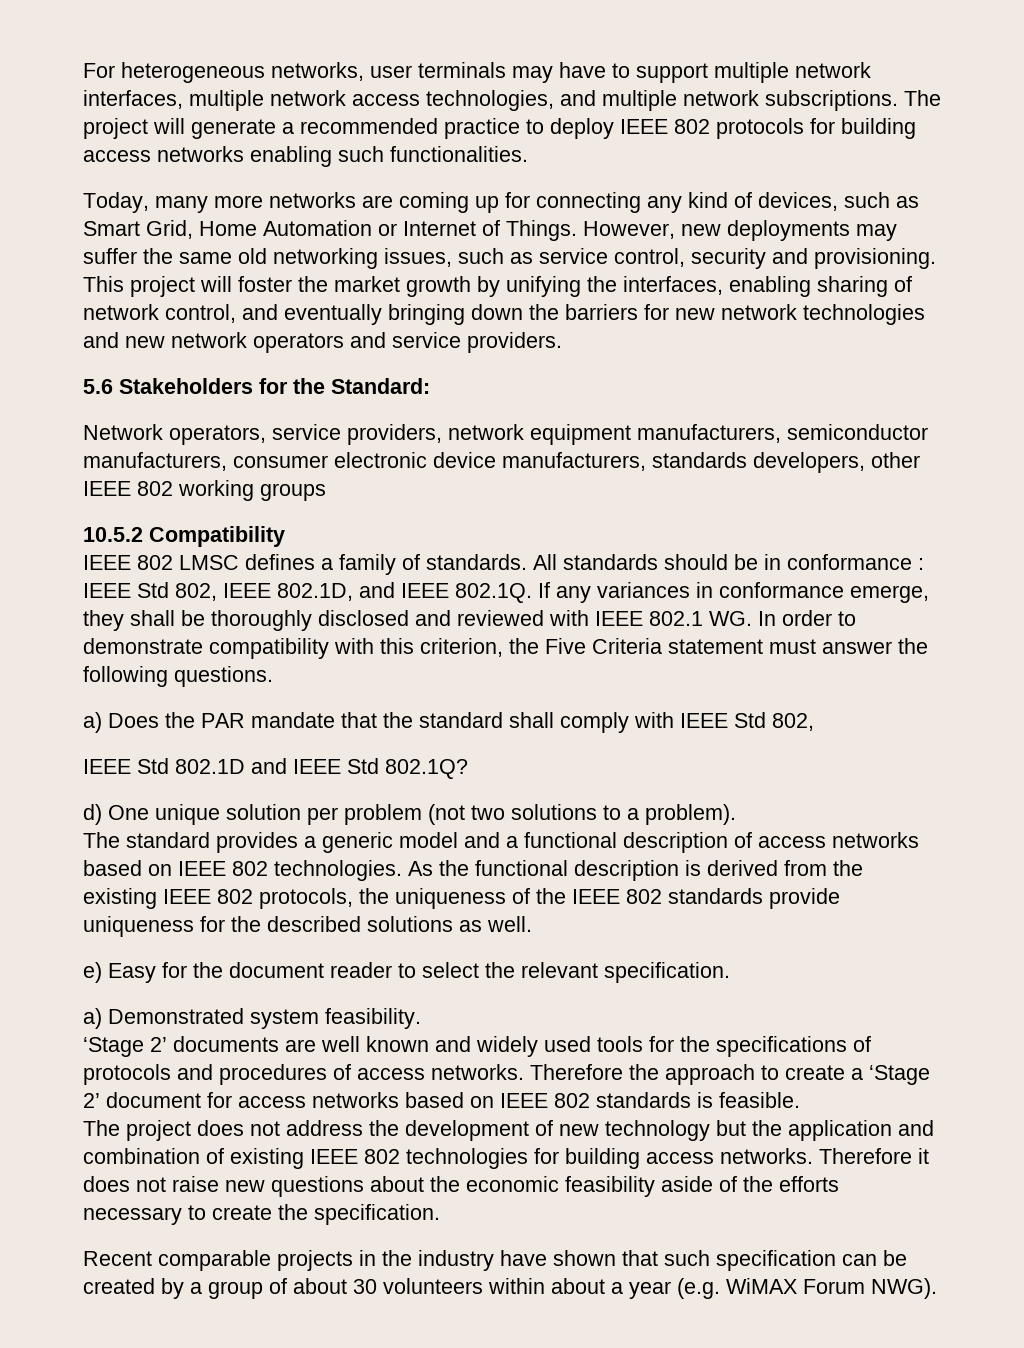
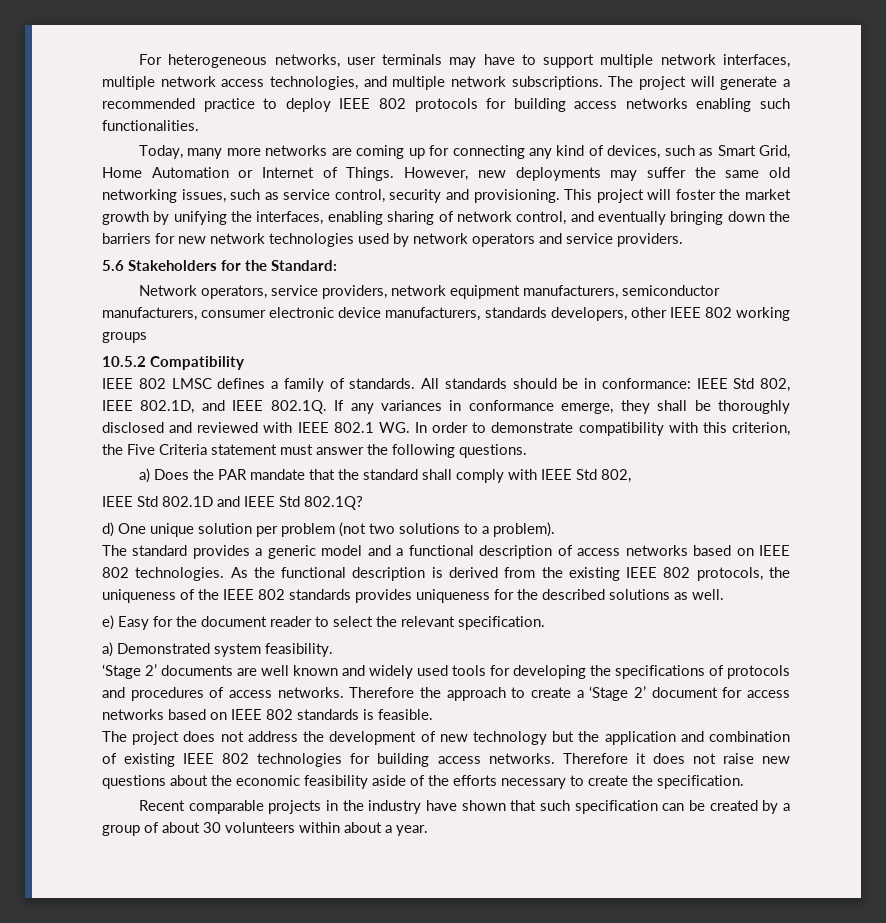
- This project will foster the market growth by unifying the interfaces, enabling sharing of network control, and eventually bringing down the barriers for new network technologies and new network operators and service providers.
+ This project will foster the market growth by unifying the interfaces, enabling sharing of network control, and eventually bringing down the barriers for new network technologies used by network operators and service providers.
- All standards should be in conformance : IEEE Std 802, IEEE 802.1D, and IEEE 802.1Q. If any variances in conformance emerge, they shall be thoroughly disclosed and reviewed with IEEE 802.1 WG. In order to demonstrate compatibility with this criterion, the Five Criteria statement must answer the following questions.
+ All standards should be in conformance: IEEE Std 802, IEEE 802.1D, and IEEE 802.1Q. If any variances in conformance emerge, they shall be thoroughly disclosed and reviewed with IEEE 802.1 WG. In order to demonstrate compatibility with this criterion, the Five Criteria statement must answer the following questions.
- As the functional description is derived from the existing IEEE 802 protocols, the uniqueness of the IEEE 802 standards provide uniqueness for the described solutions as well.
+ As the functional description is derived from the existing IEEE 802 protocols, the uniqueness of the IEEE 802 standards provides uniqueness for the described solutions as well.
- ‘Stage 2’ documents are well known and widely used tools for the specifications of protocols and procedures of access networks.
+ ‘Stage 2’ documents are well known and widely used tools for developing the specifications of protocols and procedures of access networks.
- Recent comparable projects in the industry have shown that such specification can be created by a group of about 30 volunteers within about a year (e.g. WiMAX Forum NWG).
+ Recent comparable projects in the industry have shown that such specification can be created by a group of about 30 volunteers within about a year.

